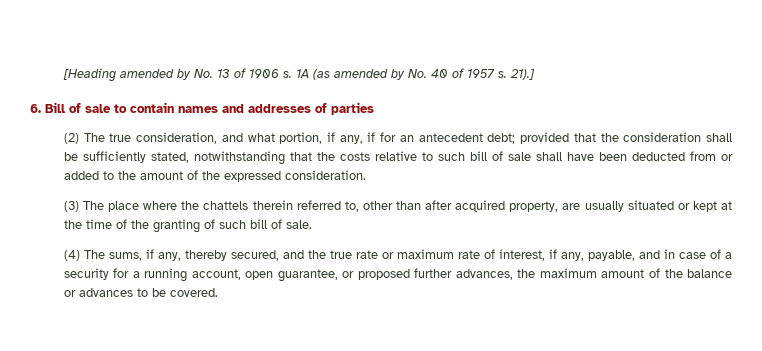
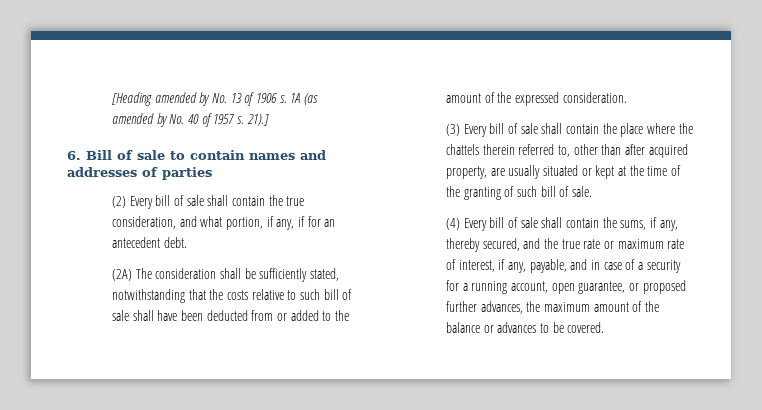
- (2) The true consideration, and what portion, if any, if for an antecedent debt; provided that the consideration shall be sufficiently stated, notwithstanding that the costs relative to such bill of sale shall have been deducted from or added to the amount of the expressed consideration.
+ (2) Every bill of sale shall contain the true consideration, and what portion, if any, if for an antecedent debt.
+ (2A) The consideration shall be sufficiently stated, notwithstanding that the costs relative to such bill of sale shall have been deducted from or added to the amount of the expressed consideration.
- (3) The place where the chattels therein referred to, other than after acquired property, are usually situated or kept at the time of the granting of such bill of sale.
+ (3) Every bill of sale shall contain the place where the chattels therein referred to, other than after acquired property, are usually situated or kept at the time of the granting of such bill of sale.
- (4) The sums, if any, thereby secured, and the true rate or maximum rate of interest, if any, payable, and in case of a security for a running account, open guarantee, or proposed further advances, the maximum amount of the balance or advances to be covered.
+ (4) Every bill of sale shall contain the sums, if any, thereby secured, and the true rate or maximum rate of interest, if any, payable, and in case of a security for a running account, open guarantee, or proposed further advances, the maximum amount of the balance or advances to be covered.

